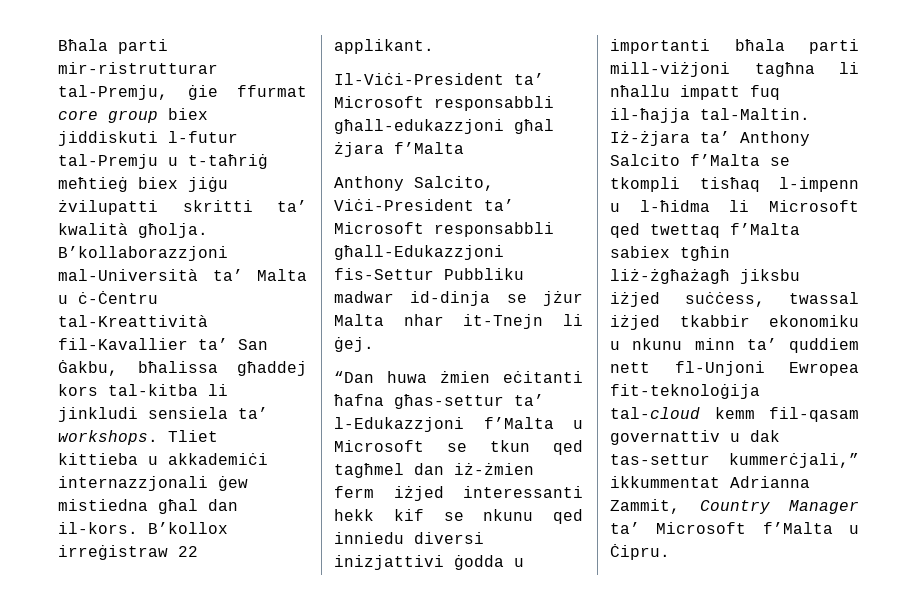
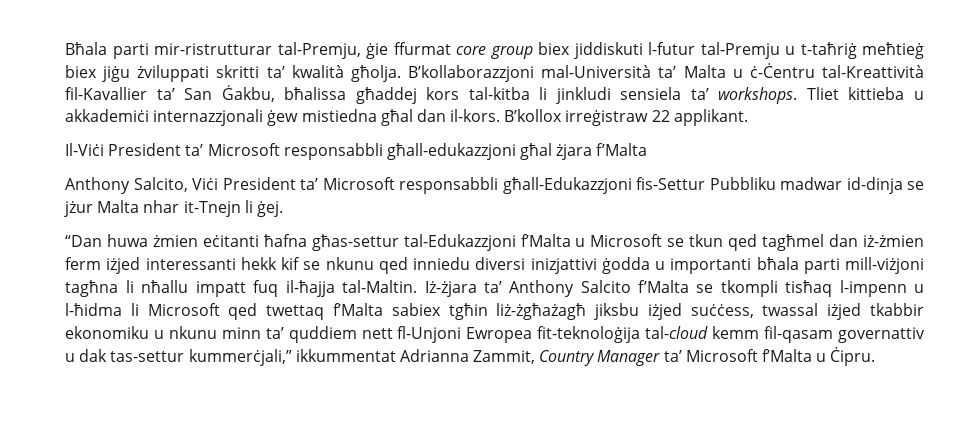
- Bћala parti mir-ristrutturar tal-Premju, ġie ffurmat core group biex jiddiskuti l-futur tal-Premju u t-taћriġ meћtieġ biex jiġu żvilupatti skritti ta’ kwalità gћolja.
+ Bћala parti mir-ristrutturar tal-Premju, ġie ffurmat core group biex jiddiskuti l-futur tal-Premju u t-taћriġ meћtieġ biex jiġu żviluppati skritti ta’ kwalità gћolja.
- Il-Viċi-President ta’ Microsoft responsabbli għall-edukazzjoni għal żjara f’Malta
+ Il-Viċi President ta’ Microsoft responsabbli għall-edukazzjoni għal żjara f’Malta
- Anthony Salcito, Viċi-President ta’ Microsoft responsabbli għall-Edukazzjoni fis-Settur Pubbliku madwar id-dinja se jżur Malta nhar it-Tnejn li ġej.
+ Anthony Salcito, Viċi President ta’ Microsoft responsabbli għall-Edukazzjoni fis-Settur Pubbliku madwar id-dinja se jżur Malta nhar it-Tnejn li ġej.
- “Dan huwa żmien eċitanti ħafna għas-settur ta’ l-Edukazzjoni f’Malta u Microsoft se tkun qed tagħmel dan iż-żmien ferm iżjed interessanti hekk kif se nkunu qed inniedu diversi inizjattivi ġodda u importanti bħala parti mill-viżjoni tagħna li nħallu impatt fuq il-ħajja tal-Maltin.
+ “Dan huwa żmien eċitanti ħafna għas-settur tal-Edukazzjoni f’Malta u Microsoft se tkun qed tagħmel dan iż-żmien ferm iżjed interessanti hekk kif se nkunu qed inniedu diversi inizjattivi ġodda u importanti bħala parti mill-viżjoni tagħna li nħallu impatt fuq il-ħajja tal-Maltin.

